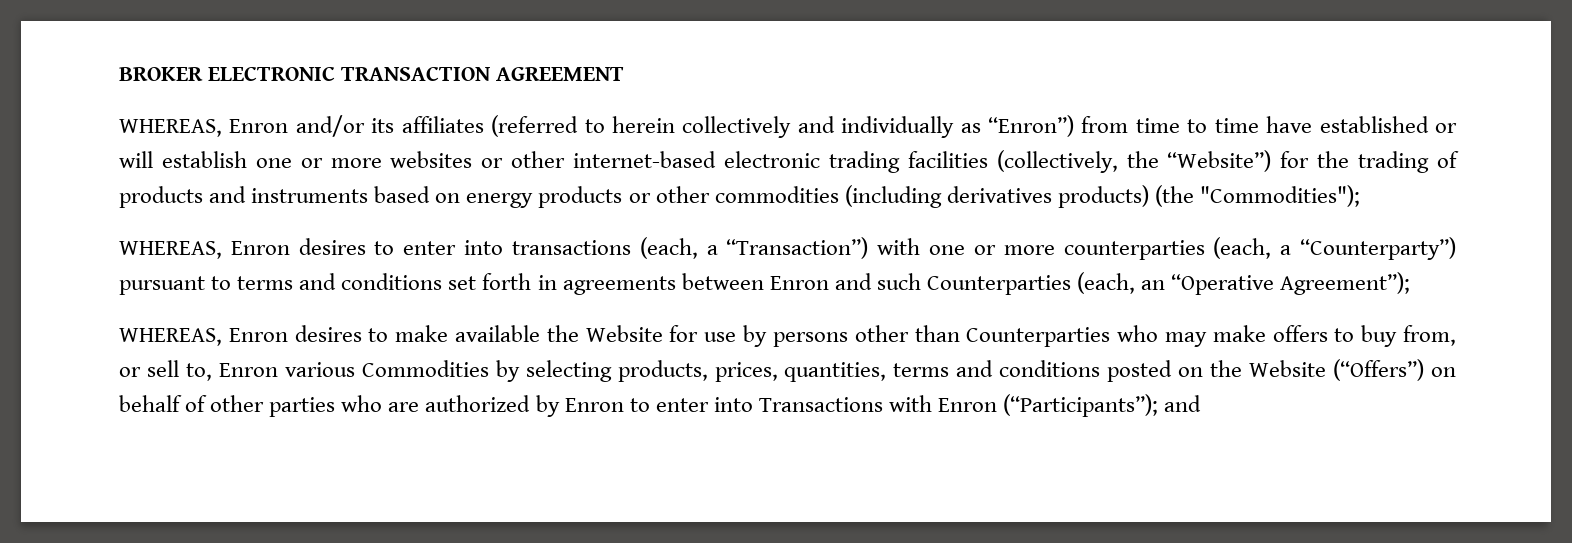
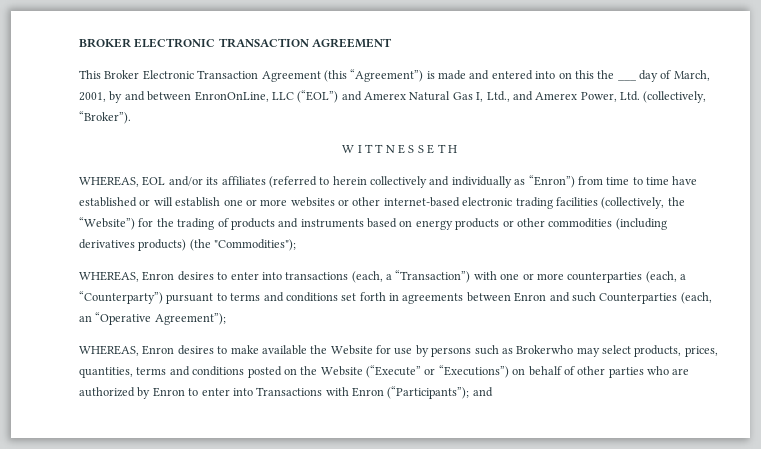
- WHEREAS, Enron and/or its affiliates (referred to herein collectively and individually as “Enron”) from time to time have established or will establish one or more websites or other internet-based electronic trading facilities (collectively, the “Website”) for the trading of products and instruments based on energy products or other commodities (including derivatives products) (the "Commodities");
+ This Broker Electronic Transaction Agreement (this “Agreement”) is made and entered into on this the ___ day of March, 2001, by and between EnronOnLine, LLC (“EOL”) and Amerex Natural Gas I, Ltd., and Amerex Power, Ltd. (collectively, “Broker”).
+ W I T T N E S S E T H
+ WHEREAS, EOL and/or its affiliates (referred to herein collectively and individually as “Enron”) from time to time have established or will establish one or more websites or other internet-based electronic trading facilities (collectively, the “Website”) for the trading of products and instruments based on energy products or other commodities (including derivatives products) (the "Commodities");
- WHEREAS, Enron desires to make available the Website for use by persons other than Counterparties who may make offers to buy from, or sell to, Enron various Commodities by selecting products, prices, quantities, terms and conditions posted on the Website (“Offers”) on behalf of other parties who are authorized by Enron to enter into Transactions with Enron (“Participants”); and
+ WHEREAS, Enron desires to make available the Website for use by persons such as Brokerwho may select products, prices, quantities, terms and conditions posted on the Website (“Execute” or “Executions”) on behalf of other parties who are authorized by Enron to enter into Transactions with Enron (“Participants”); and

